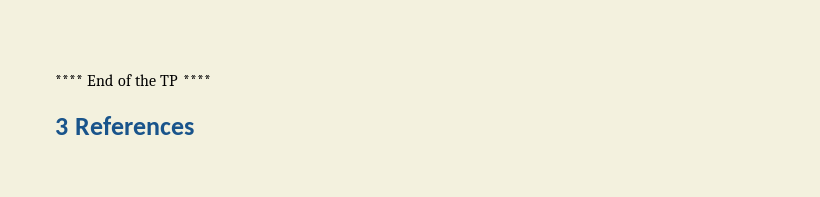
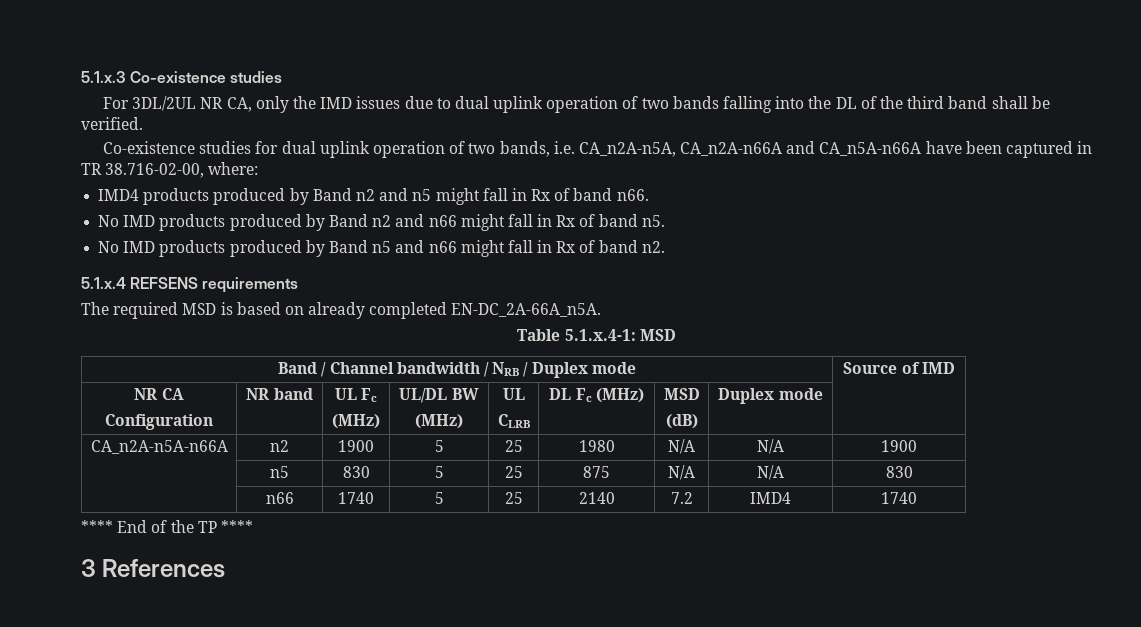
+ 5.1.x.3 Co-existence studies
+ For 3DL/2UL NR CA, only the IMD issues due to dual uplink operation of two bands falling into the DL of the third band shall be verified.
+ Co-existence studies for dual uplink operation of two bands, i.e. CA_n2A-n5A, CA_n2A-n66A and CA_n5A-n66A have been captured in TR 38.716-02-00, where:
+ IMD4 products produced by Band n2 and n5 might fall in Rx of band n66.
+ No IMD products produced by Band n2 and n66 might fall in Rx of band n5.
+ No IMD products produced by Band n5 and n66 might fall in Rx of band n2.
+ 5.1.x.4 REFSENS requirements
+ The required MSD is based on already completed EN-DC_2A-66A_n5A.
+ Table 5.1.x.4-1: MSD
+ Band / Channel bandwidth / NRB / Duplex mode | Source of IMD
+ NR CA
+ Configuration | NR band | UL Fc
+ (MHz) | UL/DL BW
+ (MHz) | UL
+ CLRB | DL Fc (MHz) | MSD
+ (dB) | Duplex mode |
+ CA_n2A-n5A-n66A | n2 | 1900 | 5 | 25 | 1980 | N/A | N/A | 1900
+ | n5 | 830 | 5 | 25 | 875 | N/A | N/A | 830
+ | n66 | 1740 | 5 | 25 | 2140 | 7.2 | IMD4 | 1740

